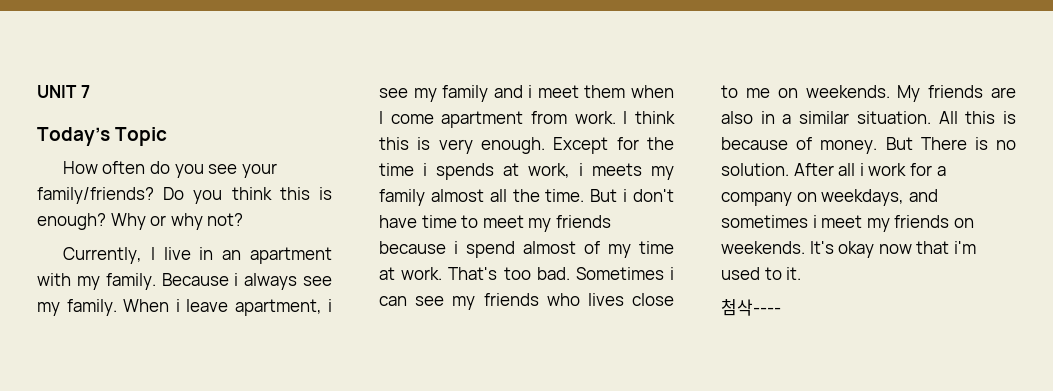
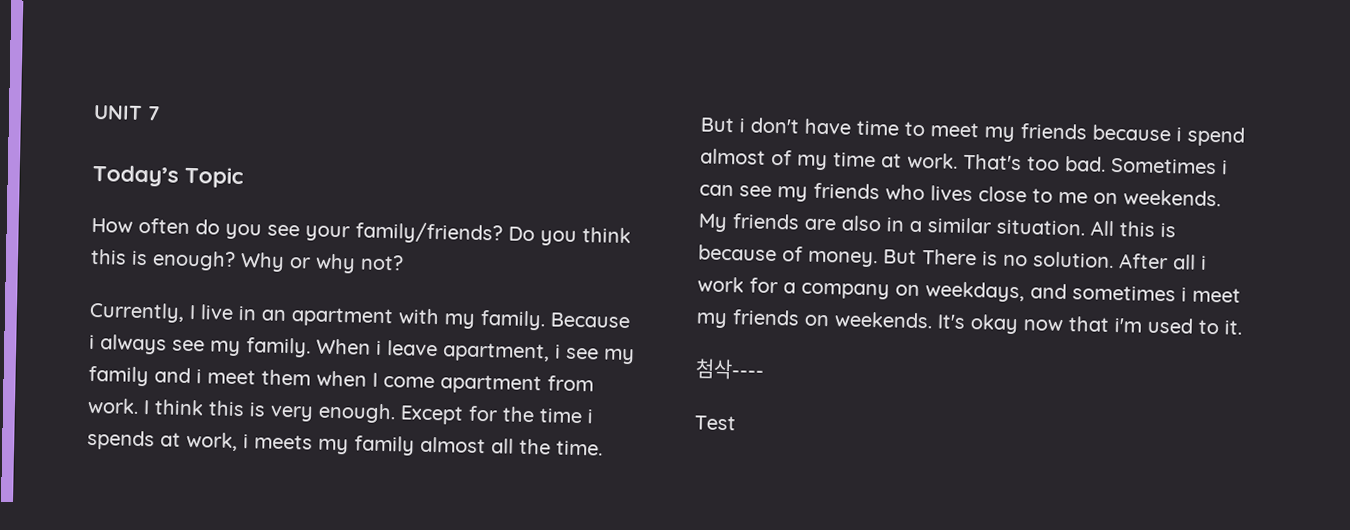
+ Test

